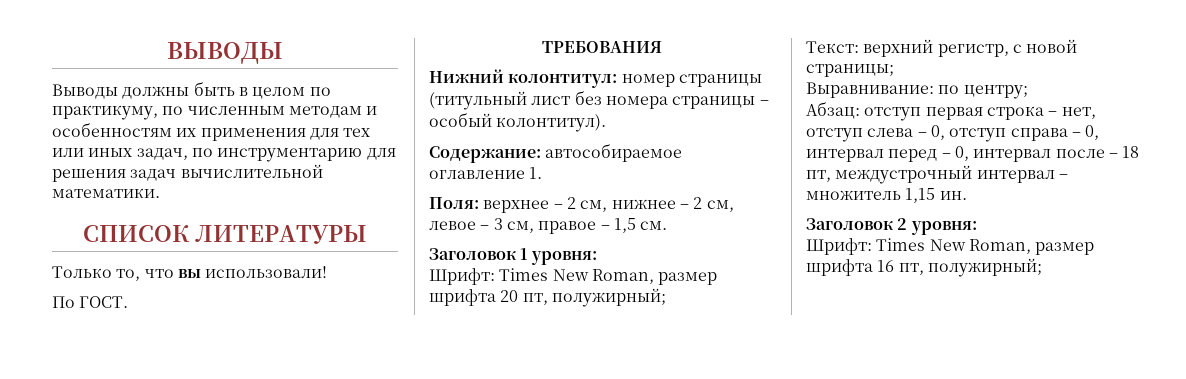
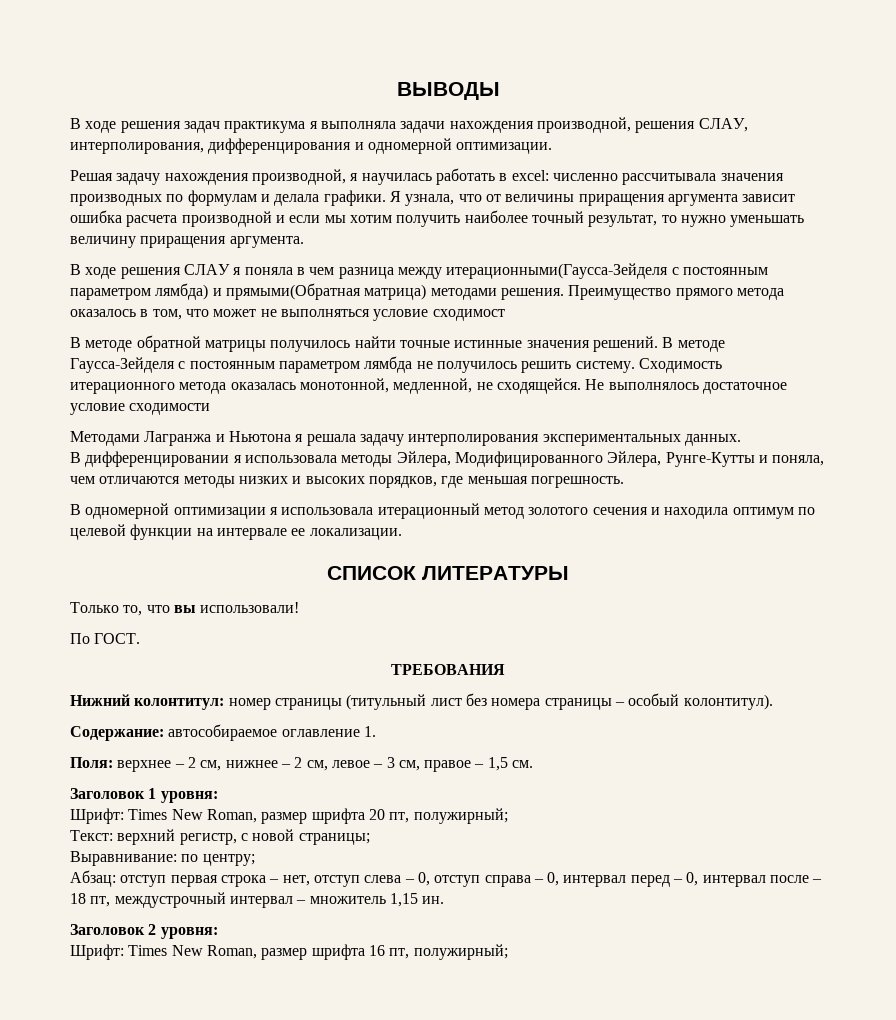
- Выводы должны быть в целом по практикуму, по численным методам и особенностям их применения для тех или иных задач, по инструментарию для решения задач вычислительной математики.
+ В ходе решения задач практикума я выполняла задачи нахождения производной, решения СЛАУ, интерполирования, дифференцирования и одномерной оптимизации.
+ Решая задачу нахождения производной, я научилась работать в excel: численно рассчитывала значения производных по формулам и делала графики. Я узнала, что от величины приращения аргумента зависит ошибка расчета производной и если мы хотим получить наиболее точный результат, то нужно уменьшать величину приращения аргумента.
+ В ходе решения СЛАУ я поняла в чем разница между итерационными(Гаусса-Зейделя с постоянным параметром лямбда) и прямыми(Обратная матрица) методами решения. Преимущество прямого метода оказалось в том, что может не выполняться условие сходимост
+ В методе обратной матрицы получилось найти точные истинные значения решений. В методе Гаусса-Зейделя с постоянным параметром лямбда не получилось решить систему. Сходимость итерационного метода оказалась монотонной, медленной, не сходящейся. Не выполнялось достаточное условие сходимости
+ Методами Лагранжа и Ньютона я решала задачу интерполирования экспериментальных данных.
+ В дифференцировании я использовала методы Эйлера, Модифицированного Эйлера, Рунге-Кутты и поняла, чем отличаются методы низких и высоких порядков, где меньшая погрешность.
+ В одномерной оптимизации я использовала итерационный метод золотого сечения и находила оптимум по целевой функции на интервале ее локализации.

